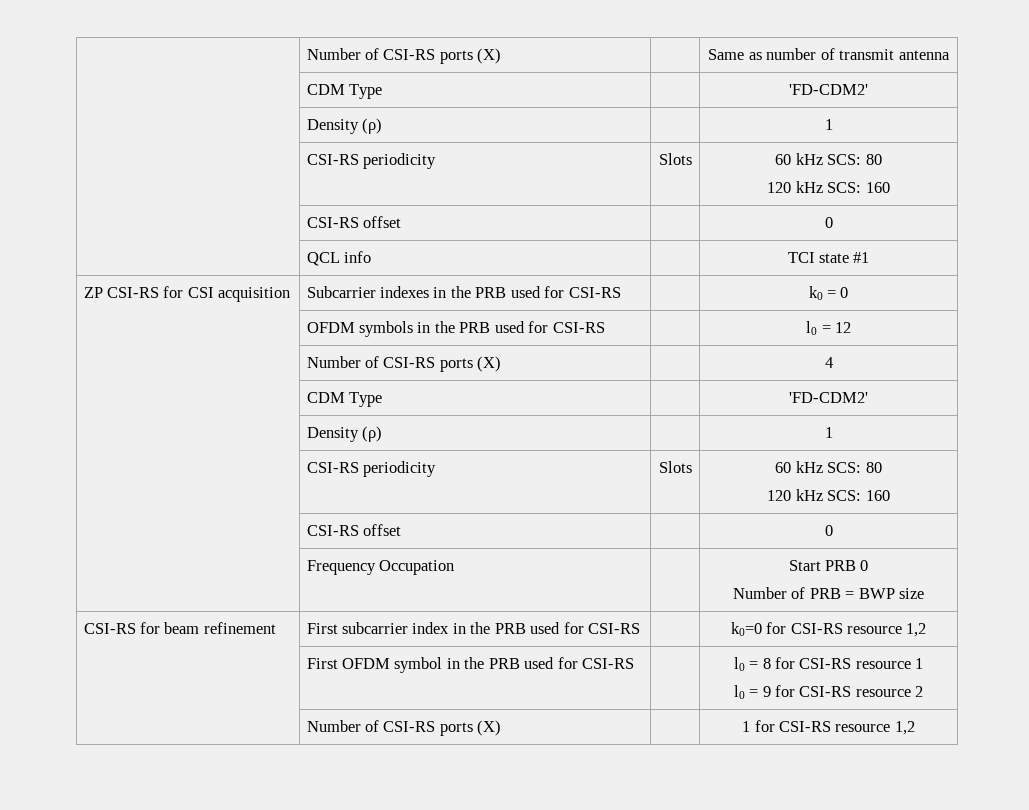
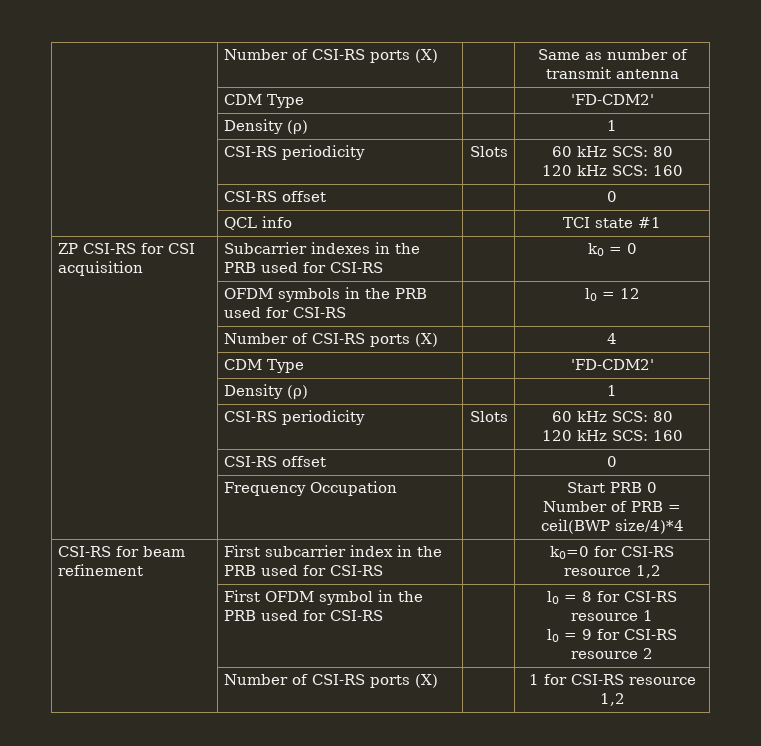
  | Frequency Occupation | | Start PRB 0
- Number of PRB = BWP size
+ Number of PRB = ceil(BWP size/4)*4

